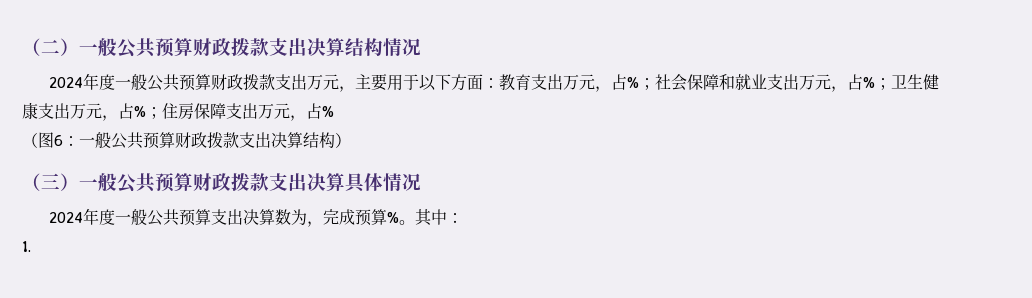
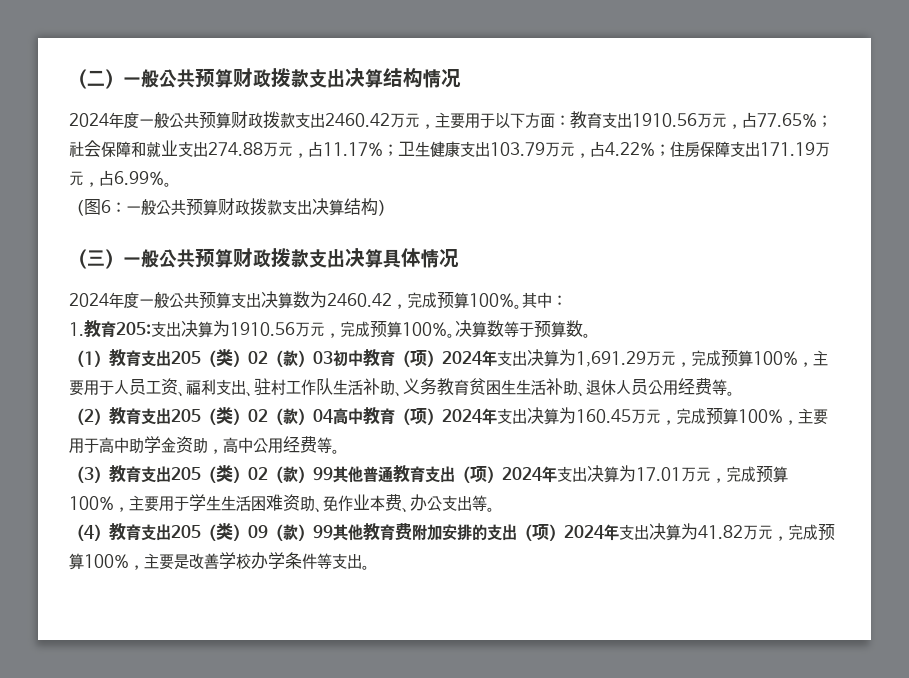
- 2024年度一般公共预算财政拨款支出万元，主要用于以下方面：教育支出万元，占%；社会保障和就业支出万元，占%；卫生健康支出万元，占%；住房保障支出万元，占%
+ 2024年度一般公共预算财政拨款支出2460.42万元，主要用于以下方面：教育支出1910.56万元，占77.65%；社会保障和就业支出274.88万元，占11.17%；卫生健康支出103.79万元，占4.22%；住房保障支出171.19万元，占6.99%。
- 2024年度一般公共预算支出决算数为，完成预算%。
+ 2024年度一般公共预算支出决算数为2460.42，完成预算100%。
- 1.
+ 1.教育205:支出决算为1910.56万元，完成预算100%。决算数等于预算数。
+ （1）教育支出205（类）02（款）03初中教育（项）2024年支出决算为1,691.29万元，完成预算100%，主要用于人员工资、福利支出、驻村工作队生活补助、义务教育贫困生生活补助、退休人员公用经费等。
+ （2）教育支出205（类）02（款）04高中教育（项）2024年支出决算为160.45万元，完成预算100%，主要用于高中助学金资助，高中公用经费等。
+ （3）教育支出205（类）02（款）99其他普通教育支出（项）2024年支出决算为17.01万元，完成预算100%，主要用于学生生活困难资助、免作业本费、办公支出等。
+ （4）教育支出205（类）09（款）99其他教育费附加安排的支出（项）2024年支出决算为41.82万元，完成预算100%，主要是改善学校办学条件等支出。

